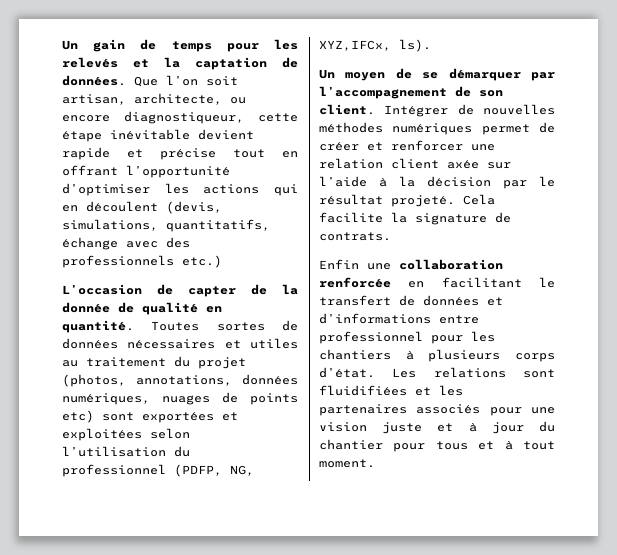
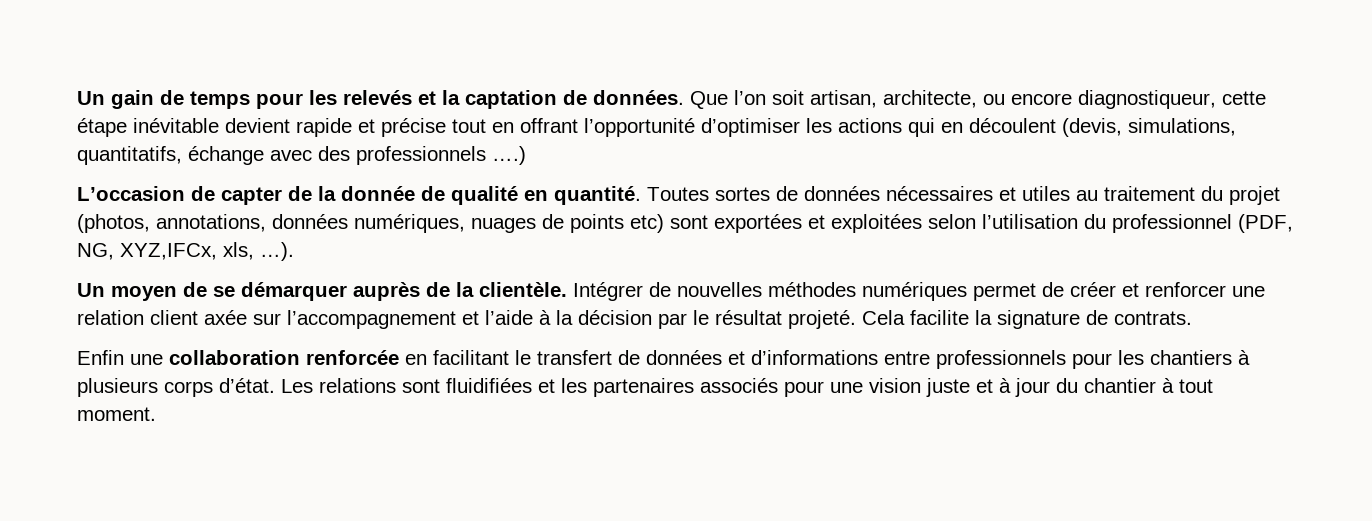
- Que l’on soit artisan, architecte, ou encore diagnostiqueur, cette étape inévitable devient rapide et précise tout en offrant l’opportunité d’optimiser les actions qui en découlent (devis, simulations, quantitatifs, échange avec des professionnels etc.)
+ Que l’on soit artisan, architecte, ou encore diagnostiqueur, cette étape inévitable devient rapide et précise tout en offrant l’opportunité d’optimiser les actions qui en découlent (devis, simulations, quantitatifs, échange avec des professionnels ….)
- Toutes sortes de données nécessaires et utiles au traitement du projet (photos, annotations, données numériques, nuages de points etc) sont exportées et exploitées selon l’utilisation du professionnel (PDFP, NG, XYZ,IFCx, ls).
+ Toutes sortes de données nécessaires et utiles au traitement du projet (photos, annotations, données numériques, nuages de points etc) sont exportées et exploitées selon l’utilisation du professionnel (PDF, NG, XYZ,IFCx, xls, …).
- Un moyen de se démarquer par l’accompagnement de son client.
+ Un moyen de se démarquer auprès de la clientèle.
- Intégrer de nouvelles méthodes numériques permet de créer et renforcer une relation client axée sur l’aide à la décision par le résultat projeté.
+ Intégrer de nouvelles méthodes numériques permet de créer et renforcer une relation client axée sur l’accompagnement et l’aide à la décision par le résultat projeté.
- Enfin une collaboration renforcée en facilitant le transfert de données et d’informations entre professionnel pour les chantiers à plusieurs corps d’état.
+ Enfin une collaboration renforcée en facilitant le transfert de données et d’informations entre professionnels pour les chantiers à plusieurs corps d’état.
- Les relations sont fluidifiées et les partenaires associés pour une vision juste et à jour du chantier pour tous et à tout moment.
+ Les relations sont fluidifiées et les partenaires associés pour une vision juste et à jour du chantier à tout moment.

